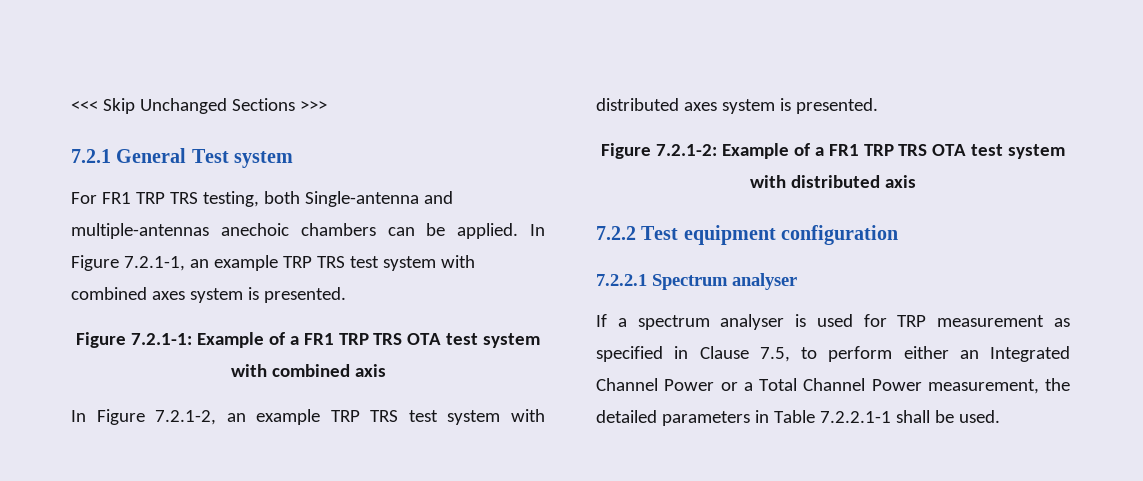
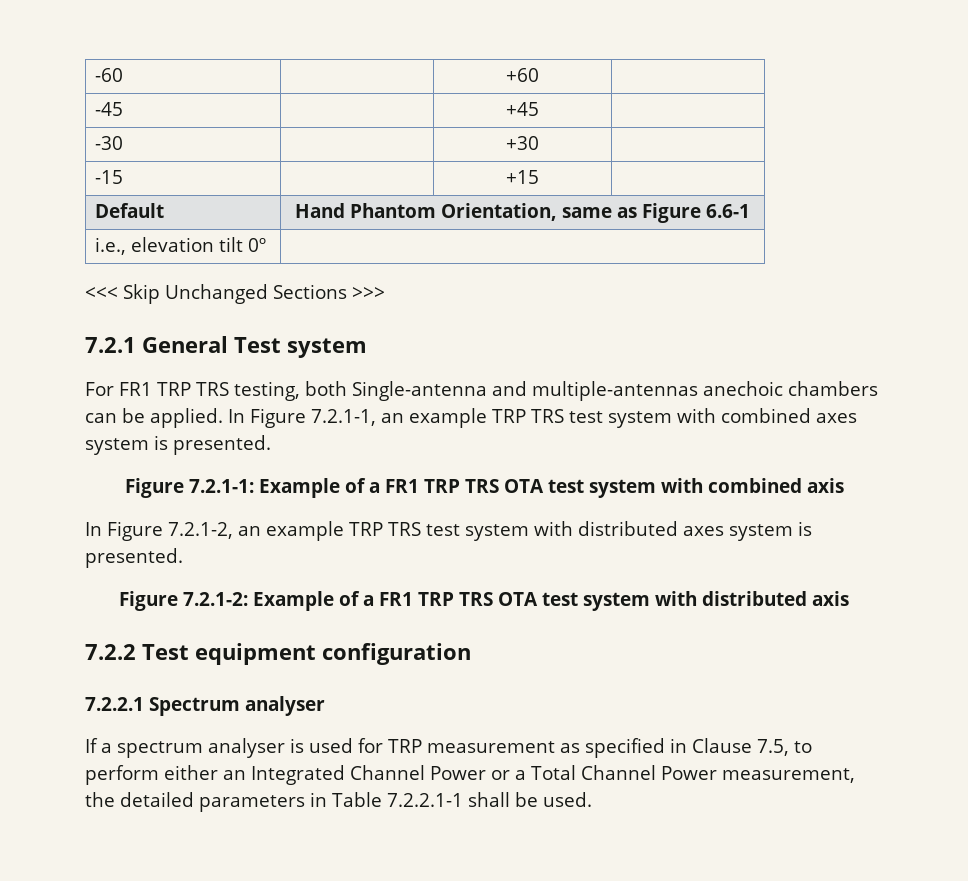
+ -60 | | +60 |
+ -45 | | +45 |
+ -30 | | +30 |
+ -15 | | +15 |
+ Default | Hand Phantom Orientation, same as Figure 6.6-1
+ i.e., elevation tilt 0º |

